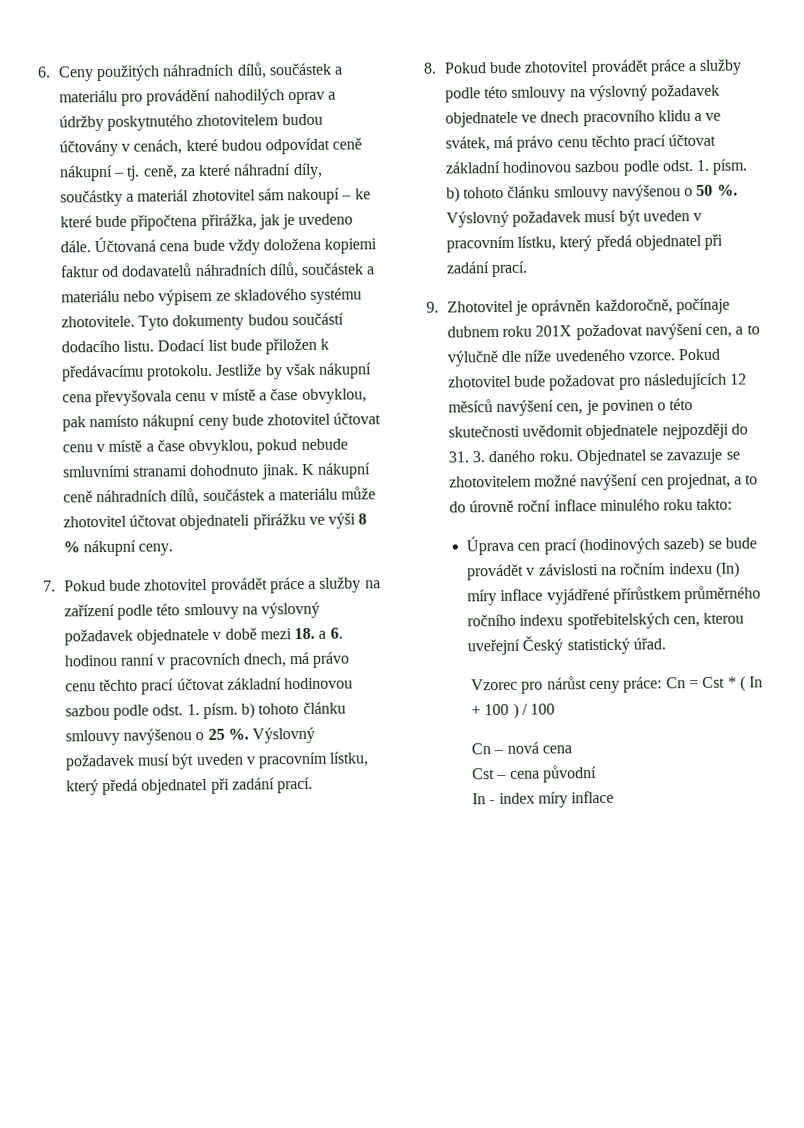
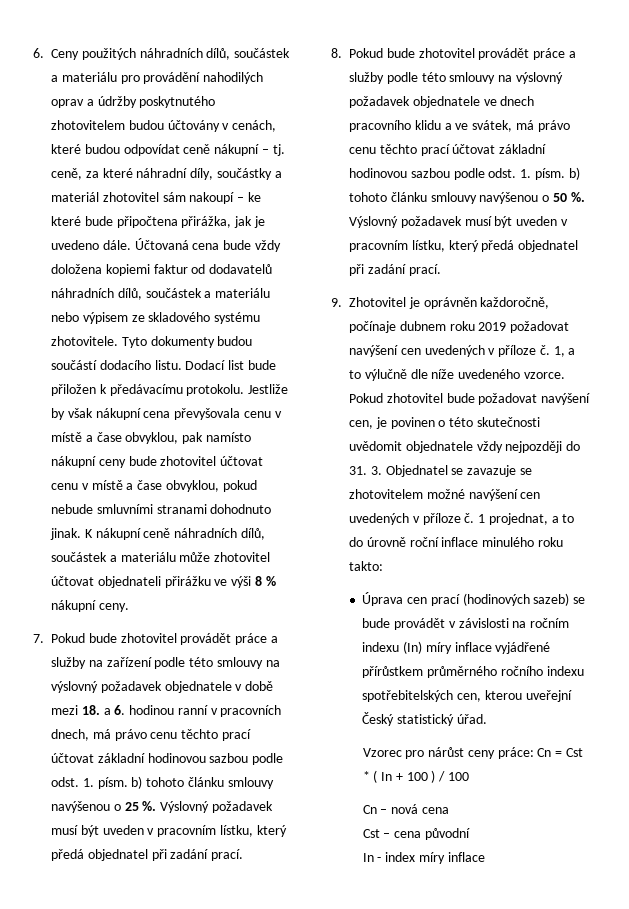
- 9. Zhotovitel je oprávněn každoročně, počínaje dubnem roku 201X požadovat navýšení cen, a to výlučně dle níže uvedeného vzorce.
+ 9. Zhotovitel je oprávněn každoročně, počínaje dubnem roku 2019 požadovat navýšení cen uvedených v příloze č. 1, a to výlučně dle níže uvedeného vzorce.
- Pokud zhotovitel bude požadovat pro následujících 12 měsíců navýšení cen, je povinen o této skutečnosti uvědomit objednatele nejpozději do 31. 3. daného roku. Objednatel se zavazuje se zhotovitelem možné navýšení cen projednat, a to do úrovně roční inflace minulého roku takto:
+ Pokud zhotovitel bude požadovat navýšení cen, je povinen o této skutečnosti uvědomit objednatele vždy nejpozději do 31. 3. Objednatel se zavazuje se zhotovitelem možné navýšení cen uvedených v příloze č. 1 projednat, a to do úrovně roční inflace minulého roku takto:

